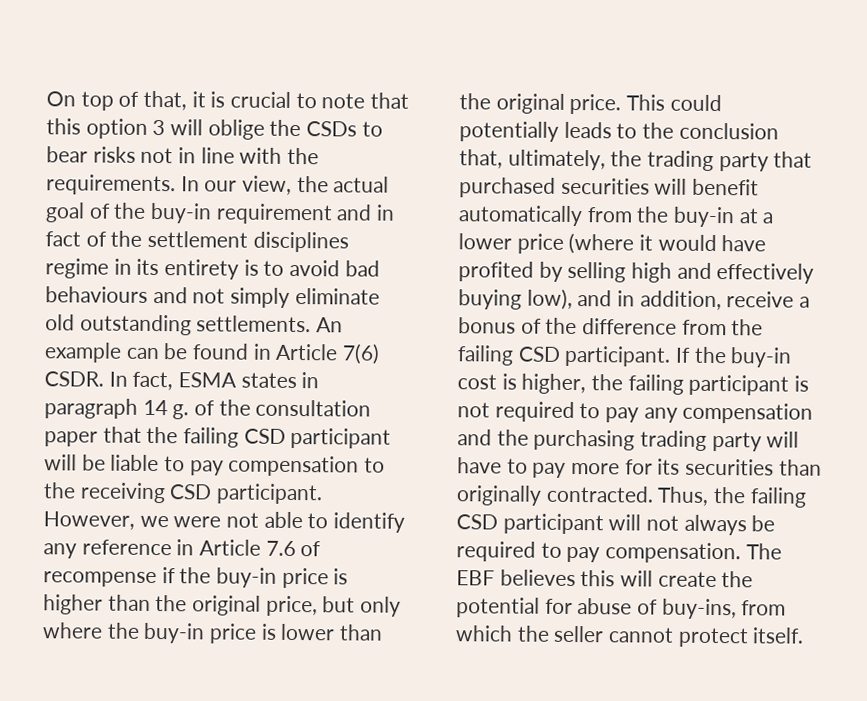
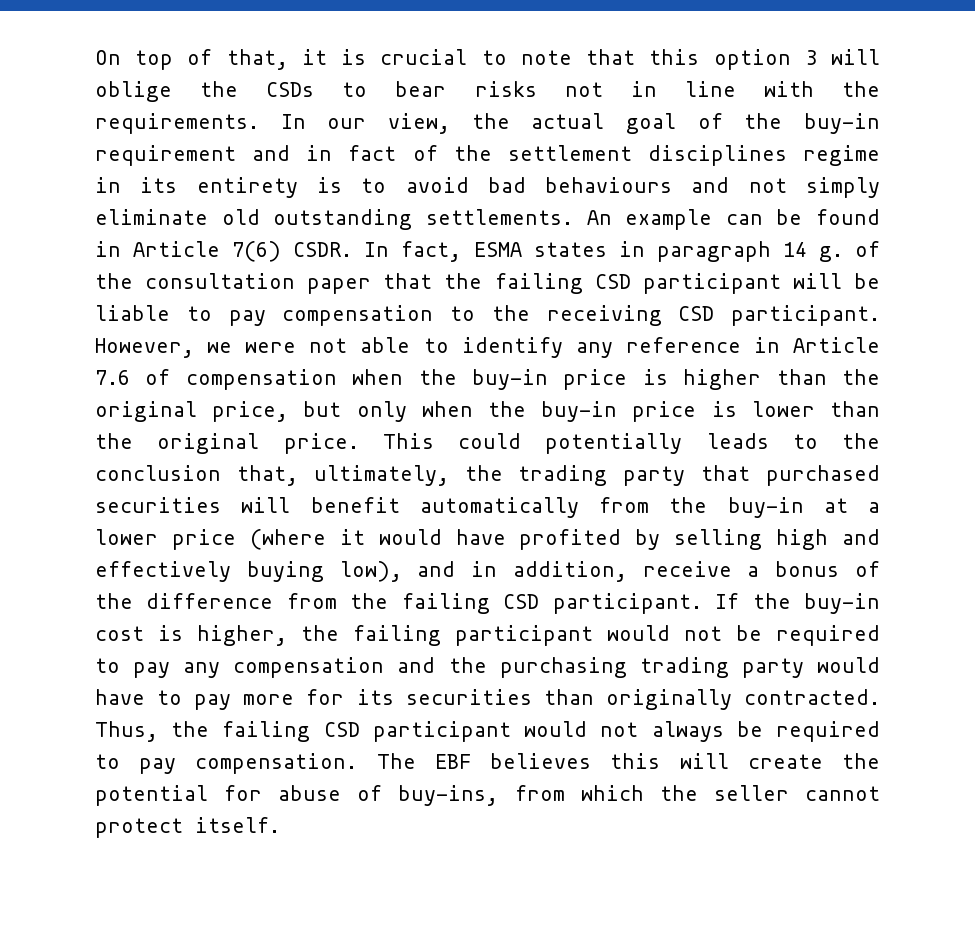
- However, we were not able to identify any reference in Article 7.6 of recompense if the buy-in price is higher than the original price, but only where the buy-in price is lower than the original price.
+ However, we were not able to identify any reference in Article 7.6 of compensation when the buy-in price is higher than the original price, but only when the buy-in price is lower than the original price.
- If the buy-in cost is higher, the failing participant is not required to pay any compensation and the purchasing trading party will have to pay more for its securities than originally contracted.
+ If the buy-in cost is higher, the failing participant would not be required to pay any compensation and the purchasing trading party would have to pay more for its securities than originally contracted.
- Thus, the failing CSD participant will not always be required to pay compensation.
+ Thus, the failing CSD participant would not always be required to pay compensation.

